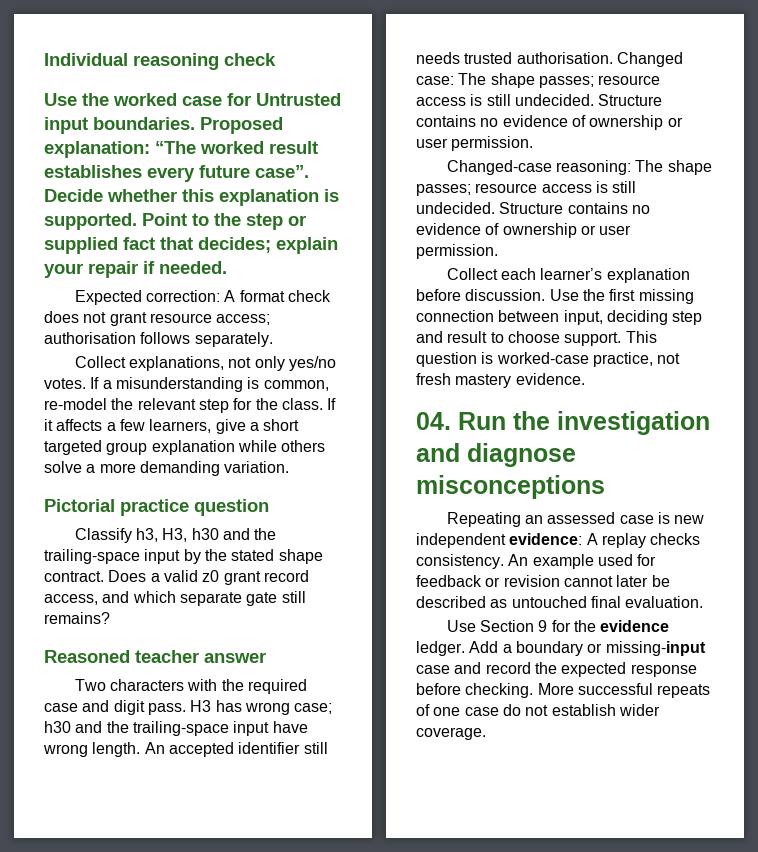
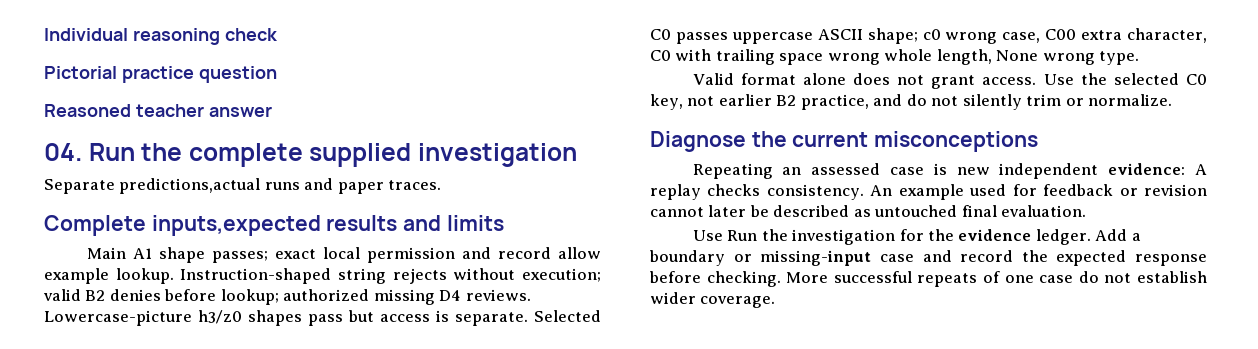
- Use the worked case for Untrusted input boundaries. Proposed explanation: “The worked result establishes every future case”. Decide whether this explanation is supported. Point to the step or supplied fact that decides; explain your repair if needed.
- Expected correction: A format check does not grant resource access; authorisation follows separately.
- Collect explanations, not only yes/no votes. If a misunderstanding is common, re-model the relevant step for the class. If it affects a few learners, give a short targeted group explanation while others solve a more demanding variation.
  Pictorial practice question
- Classify h3, H3, h30 and the trailing-space input by the stated shape contract. Does a valid z0 grant record access, and which separate gate still remains?
  Reasoned teacher answer
- Two characters with the required case and digit pass. H3 has wrong case; h30 and the trailing-space input have wrong length. An accepted identifier still needs trusted authorisation. Changed case: The shape passes; resource access is still undecided. Structure contains no evidence of ownership or user permission.
- Changed-case reasoning: The shape passes; resource access is still undecided. Structure contains no evidence of ownership or user permission.
- Collect each learner’s explanation before discussion. Use the first missing connection between input, deciding step and result to choose support. This question is worked-case practice, not fresh mastery evidence.
- 04. Run the investigation and diagnose misconceptions
+ 04. Run the complete supplied investigation
+ Separate predictions,actual runs and paper traces.
+ Complete inputs,expected results and limits
+ Main A1 shape passes; exact local permission and record allow example lookup. Instruction-shaped string rejects without execution; valid B2 denies before lookup; authorized missing D4 reviews. Lowercase-picture h3/z0 shapes pass but access is separate. Selected C0 passes uppercase ASCII shape; c0 wrong case, C00 extra character, C0 with trailing space wrong whole length, None wrong type.
+ Valid format alone does not grant access. Use the selected C0 key, not earlier B2 practice, and do not silently trim or normalize.
+ Diagnose the current misconceptions
- Use Section 9 for the evidence ledger.
+ Use Run the investigation for the evidence ledger.

